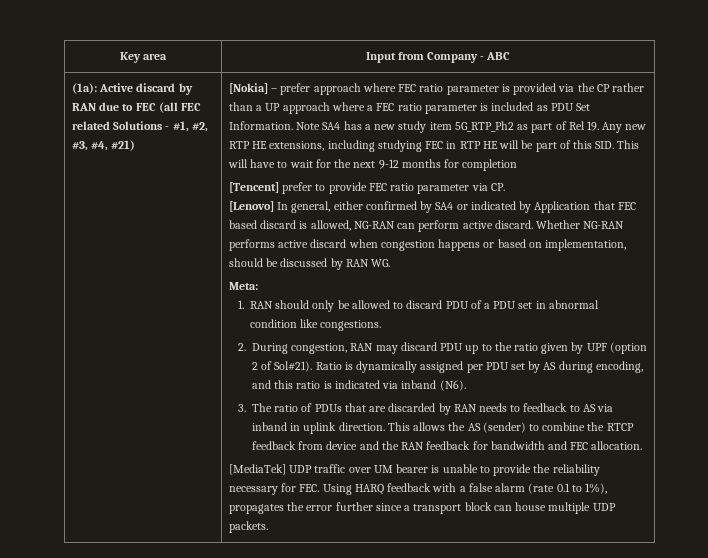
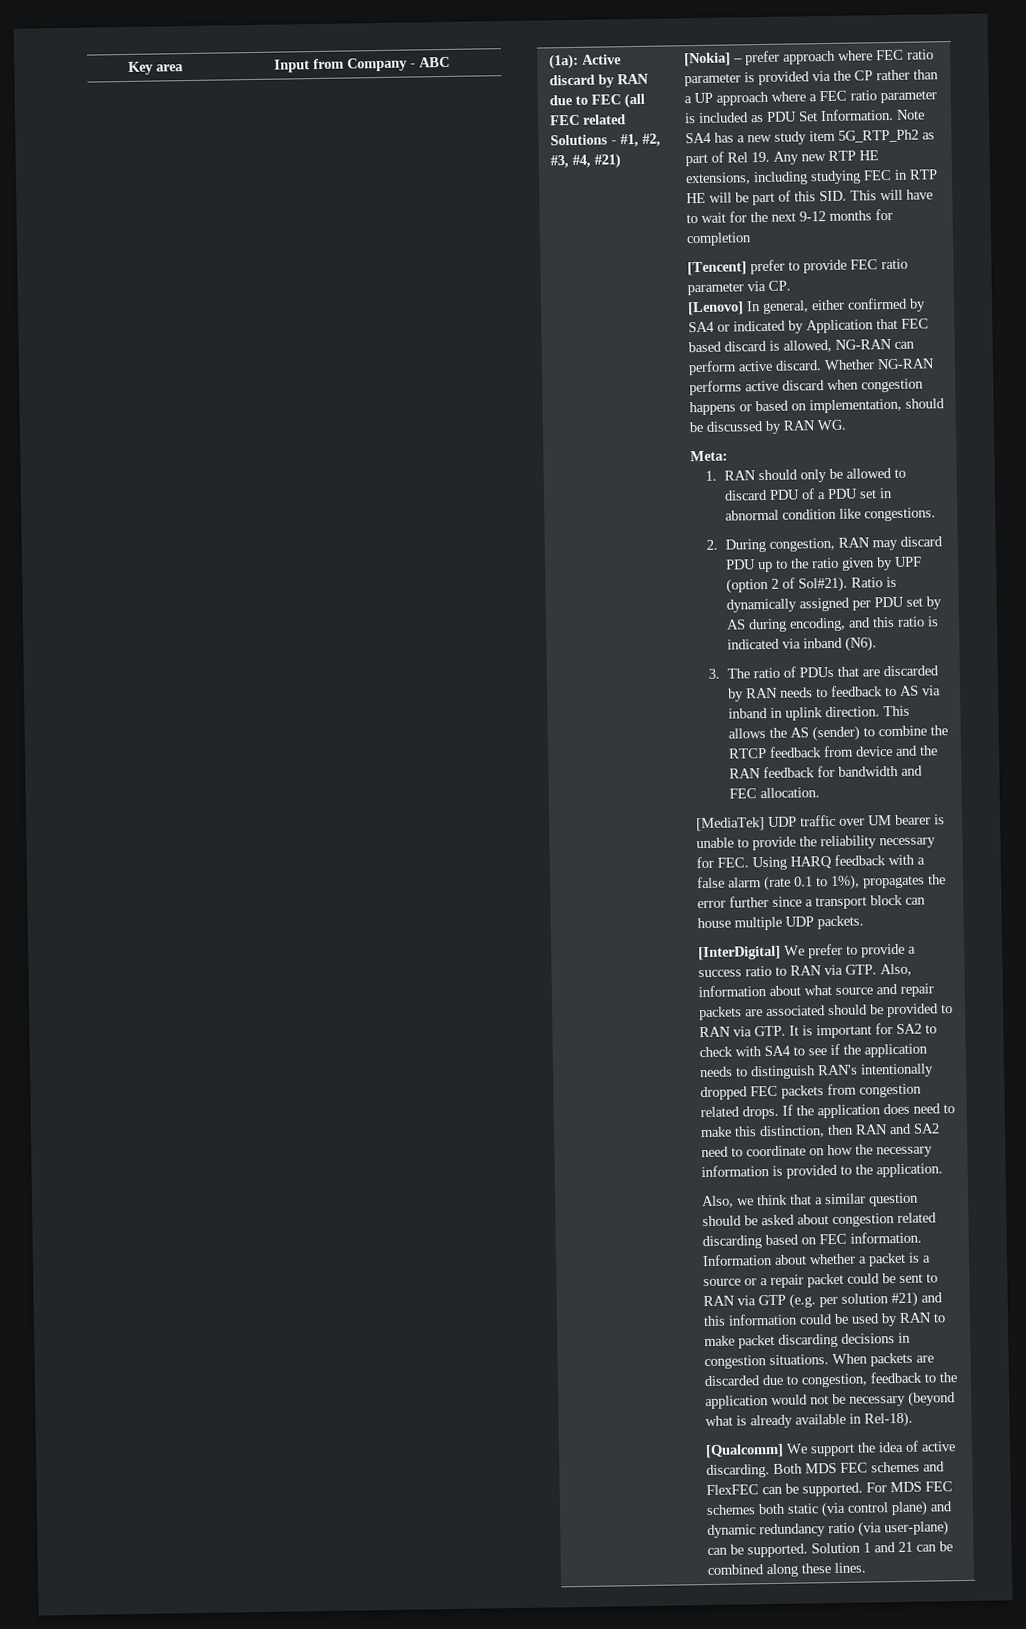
+ [InterDigital] We prefer to provide a success ratio to RAN via GTP. Also, information about what source and repair packets are associated should be provided to RAN via GTP. It is important for SA2 to check with SA4 to see if the application needs to distinguish RAN's intentionally dropped FEC packets from congestion related drops. If the application does need to make this distinction, then RAN and SA2 need to coordinate on how the necessary information is provided to the application.
+ Also, we think that a similar question should be asked about congestion related discarding based on FEC information. Information about whether a packet is a source or a repair packet could be sent to RAN via GTP (e.g. per solution #21) and this information could be used by RAN to make packet discarding decisions in congestion situations. When packets are discarded due to congestion, feedback to the application would not be necessary (beyond what is already available in Rel-18).
+ [Qualcomm] We support the idea of active discarding. Both MDS FEC schemes and FlexFEC can be supported. For MDS FEC schemes both static (via control plane) and dynamic redundancy ratio (via user-plane) can be supported. Solution 1 and 21 can be combined along these lines.

